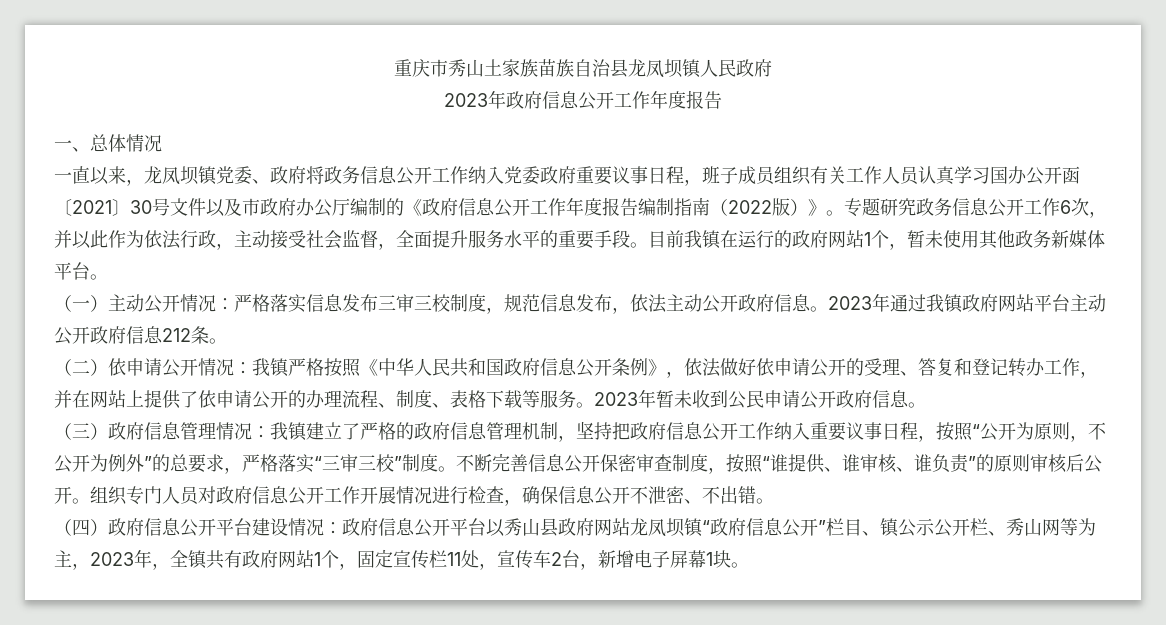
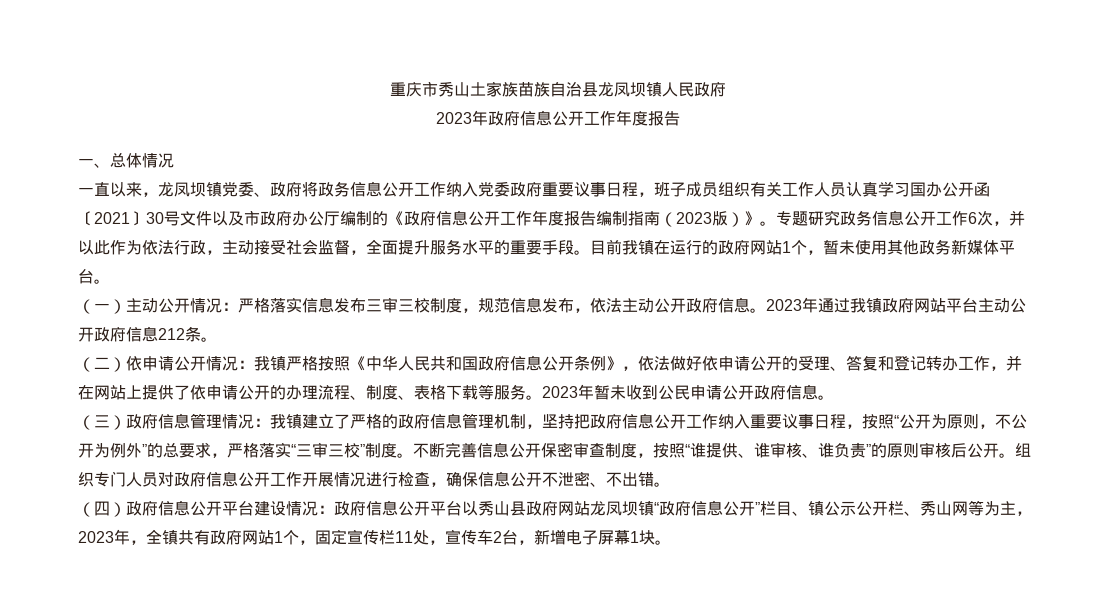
- 一直以来，龙凤坝镇党委、政府将政务信息公开工作纳入党委政府重要议事日程，班子成员组织有关工作人员认真学习国办公开函〔2021〕30号文件以及市政府办公厅编制的《政府信息公开工作年度报告编制指南（2022版）》。
+ 一直以来，龙凤坝镇党委、政府将政务信息公开工作纳入党委政府重要议事日程，班子成员组织有关工作人员认真学习国办公开函〔2021〕30号文件以及市政府办公厅编制的《政府信息公开工作年度报告编制指南（2023版）》。

